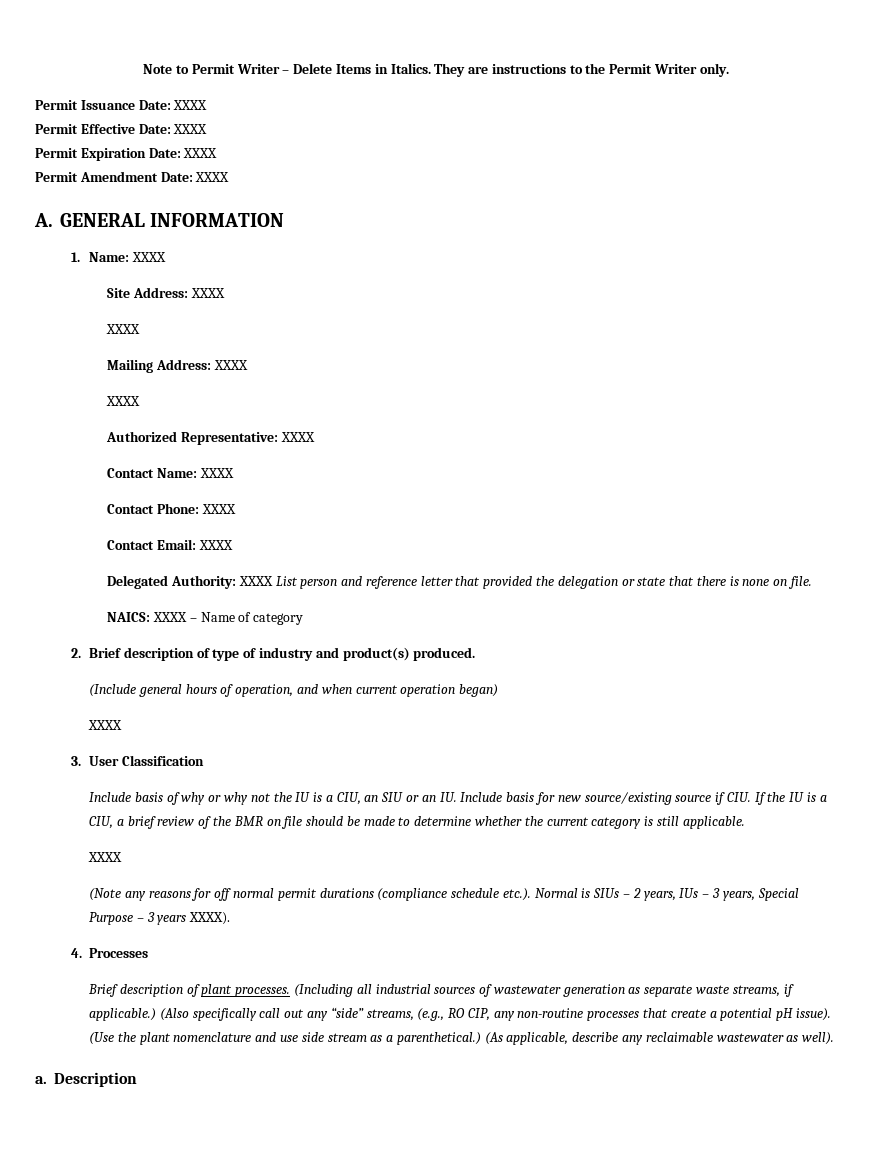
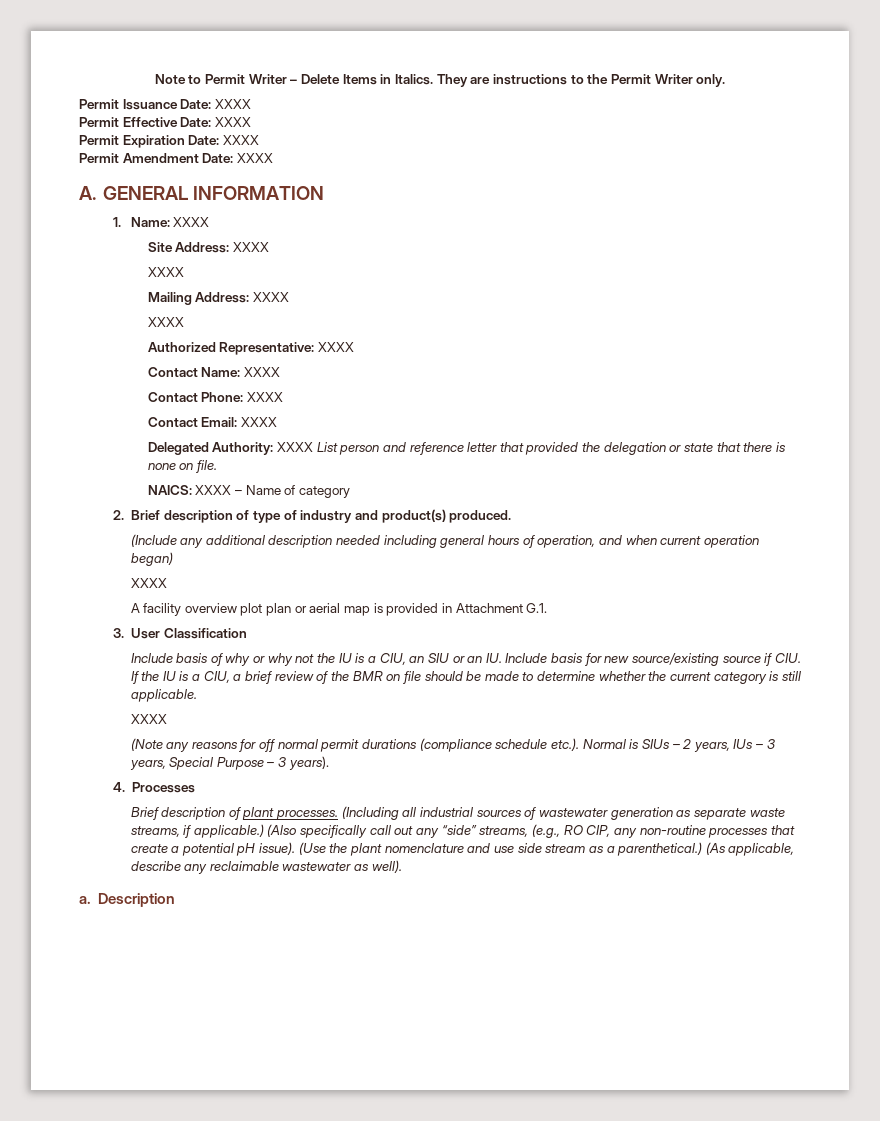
- (Include general hours of operation, and when current operation began)
+ (Include any additional description needed including general hours of operation, and when current operation began)
+ A facility overview plot plan or aerial map is provided in Attachment G.1.
- (Note any reasons for off normal permit durations (compliance schedule etc.). Normal is SIUs – 2 years, IUs – 3 years, Special Purpose – 3 years XXXX).
+ (Note any reasons for off normal permit durations (compliance schedule etc.). Normal is SIUs – 2 years, IUs – 3 years, Special Purpose – 3 years).

